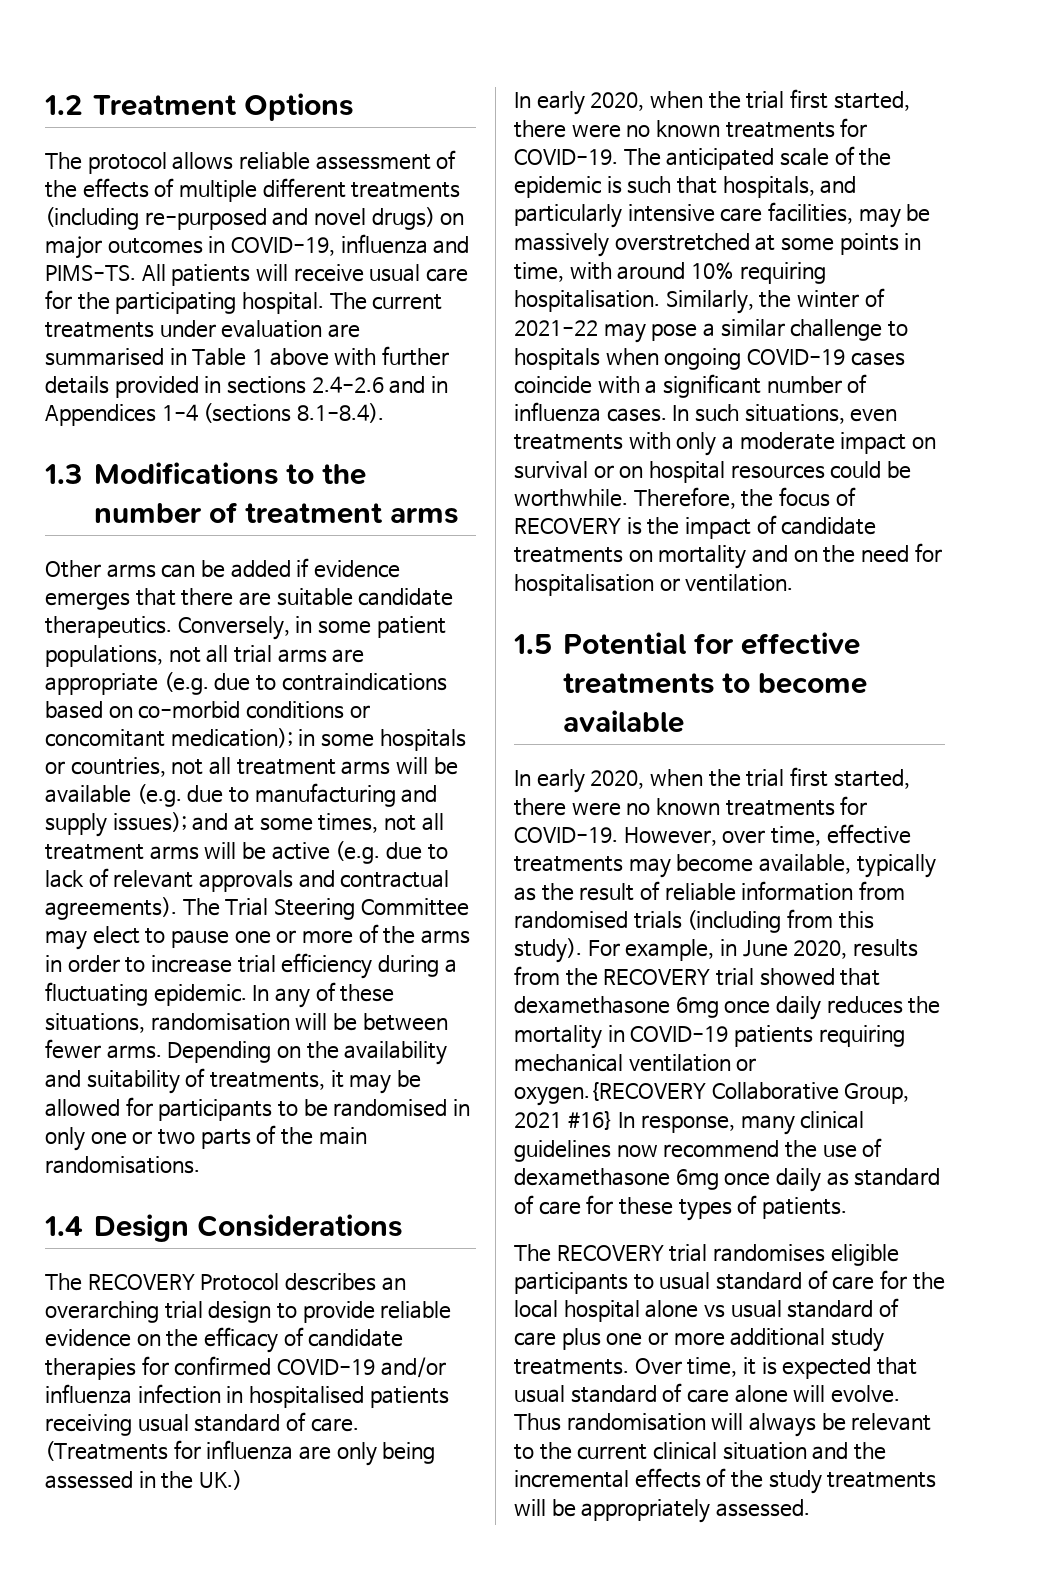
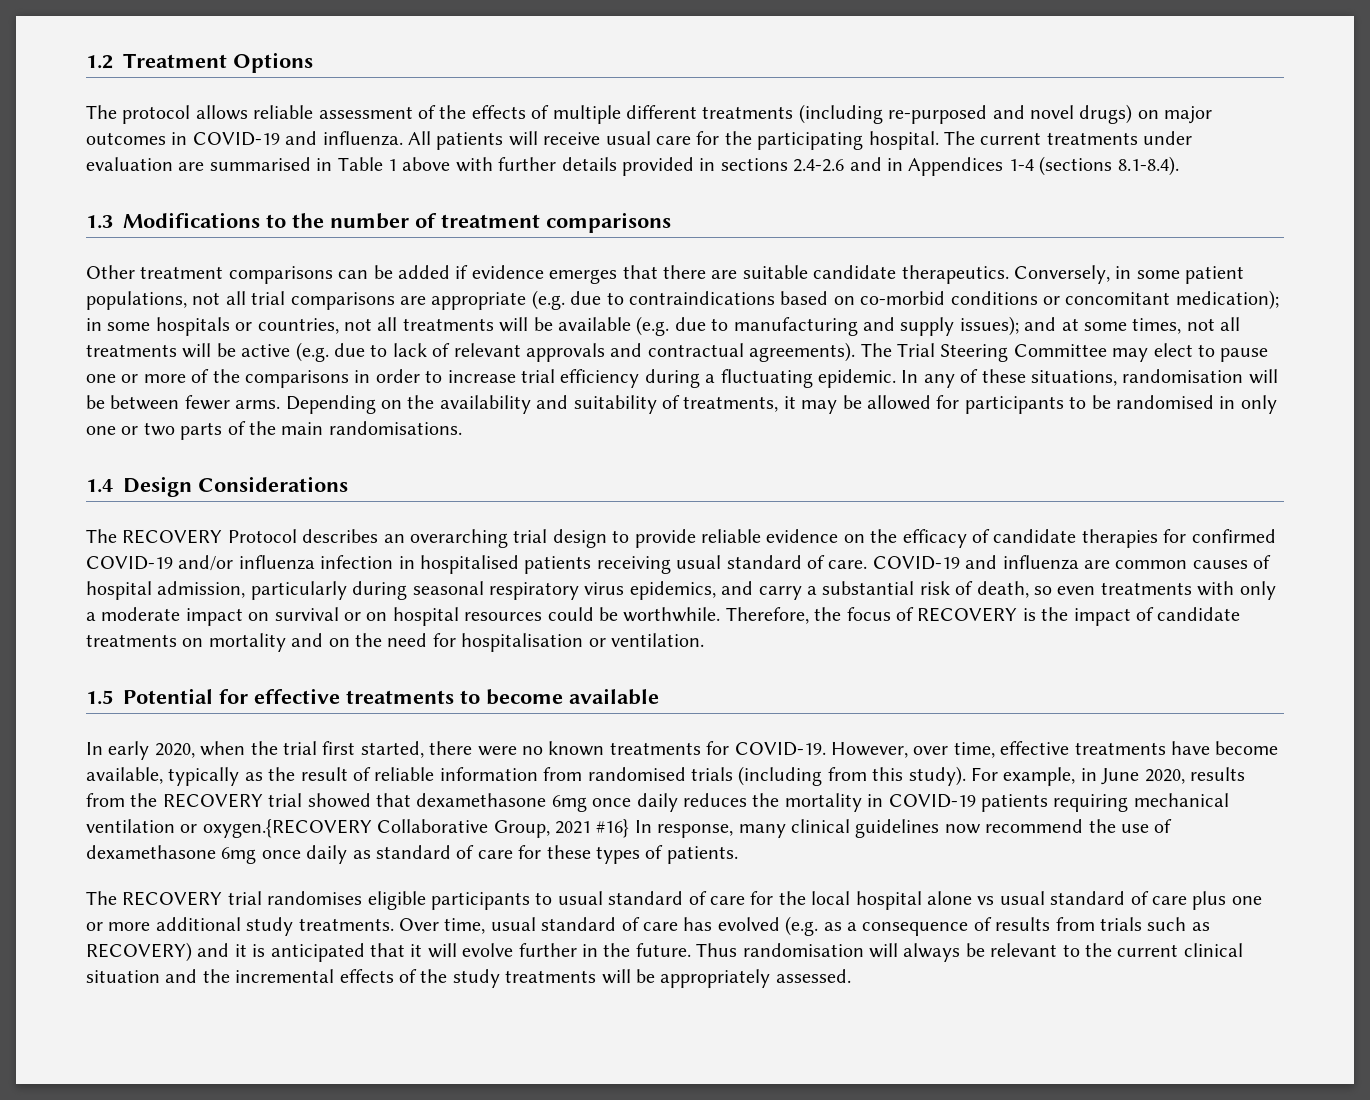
- The protocol allows reliable assessment of the effects of multiple different treatments (including re-purposed and novel drugs) on major outcomes in COVID-19, influenza and PIMS-TS.
+ The protocol allows reliable assessment of the effects of multiple different treatments (including re-purposed and novel drugs) on major outcomes in COVID-19 and influenza.
- 1.3 Modifications to the number of treatment arms
+ 1.3 Modifications to the number of treatment comparisons
- Other arms can be added if evidence emerges that there are suitable candidate therapeutics.
+ Other treatment comparisons can be added if evidence emerges that there are suitable candidate therapeutics.
- Conversely, in some patient populations, not all trial arms are appropriate (e.g. due to contraindications based on co-morbid conditions or concomitant medication); in some hospitals or countries, not all treatment arms will be available (e.g. due to manufacturing and supply issues); and at some times, not all treatment arms will be active (e.g. due to lack of relevant approvals and contractual agreements).
+ Conversely, in some patient populations, not all trial comparisons are appropriate (e.g. due to contraindications based on co-morbid conditions or concomitant medication); in some hospitals or countries, not all treatments will be available (e.g. due to manufacturing and supply issues); and at some times, not all treatments will be active (e.g. due to lack of relevant approvals and contractual agreements).
- The Trial Steering Committee may elect to pause one or more of the arms in order to increase trial efficiency during a fluctuating epidemic.
+ The Trial Steering Committee may elect to pause one or more of the comparisons in order to increase trial efficiency during a fluctuating epidemic.
- (Treatments for influenza are only being assessed in the UK.)
- In early 2020, when the trial first started, there were no known treatments for COVID-19. The anticipated scale of the epidemic is such that hospitals, and particularly intensive care facilities, may be massively overstretched at some points in time, with around 10% requiring hospitalisation. Similarly, the winter of 2021-22 may pose a similar challenge to hospitals when ongoing COVID-19 cases coincide with a significant number of influenza cases. In such situations, even treatments with only a moderate impact on survival or on hospital resources could be worthwhile.
+ COVID-19 and influenza are common causes of hospital admission, particularly during seasonal respiratory virus epidemics, and carry a substantial risk of death, so even treatments with only a moderate impact on survival or on hospital resources could be worthwhile.
- However, over time, effective treatments may become available, typically as the result of reliable information from randomised trials (including from this study).
+ However, over time, effective treatments have become available, typically as the result of reliable information from randomised trials (including from this study).
- Over time, it is expected that usual standard of care alone will evolve.
+ Over time, usual standard of care has evolved (e.g. as a consequence of results from trials such as RECOVERY) and it is anticipated that it will evolve further in the future.

